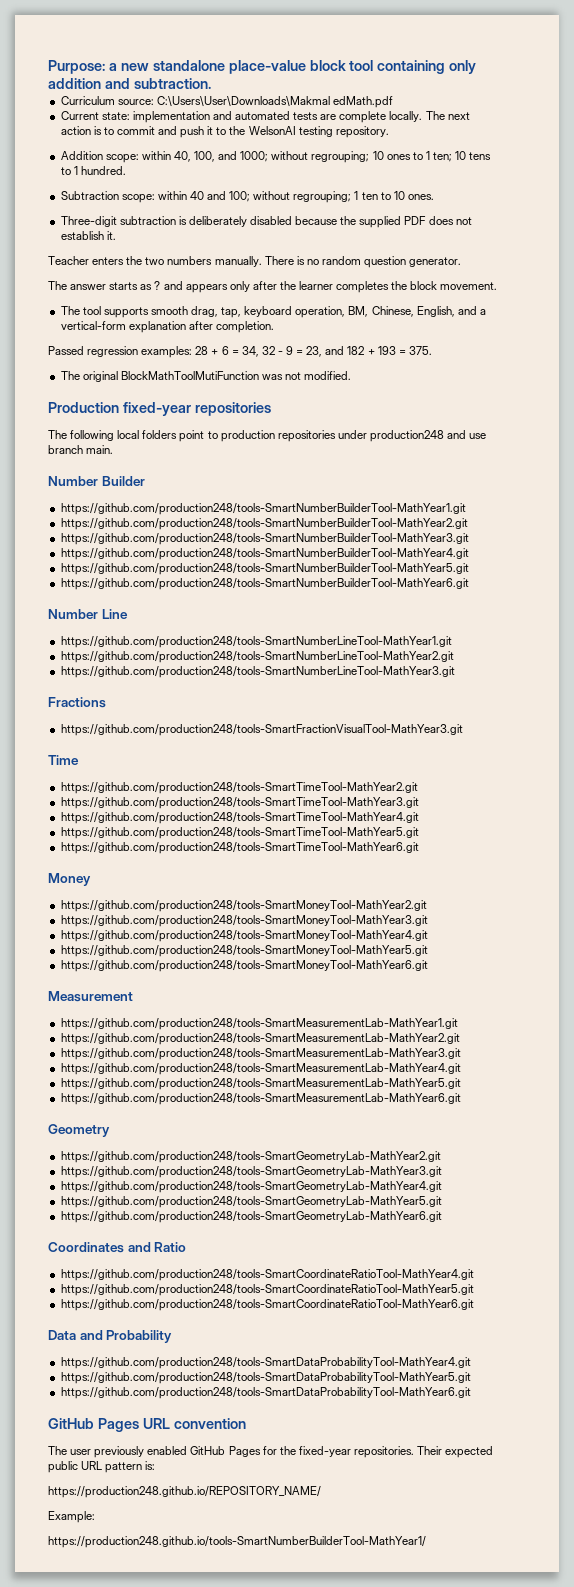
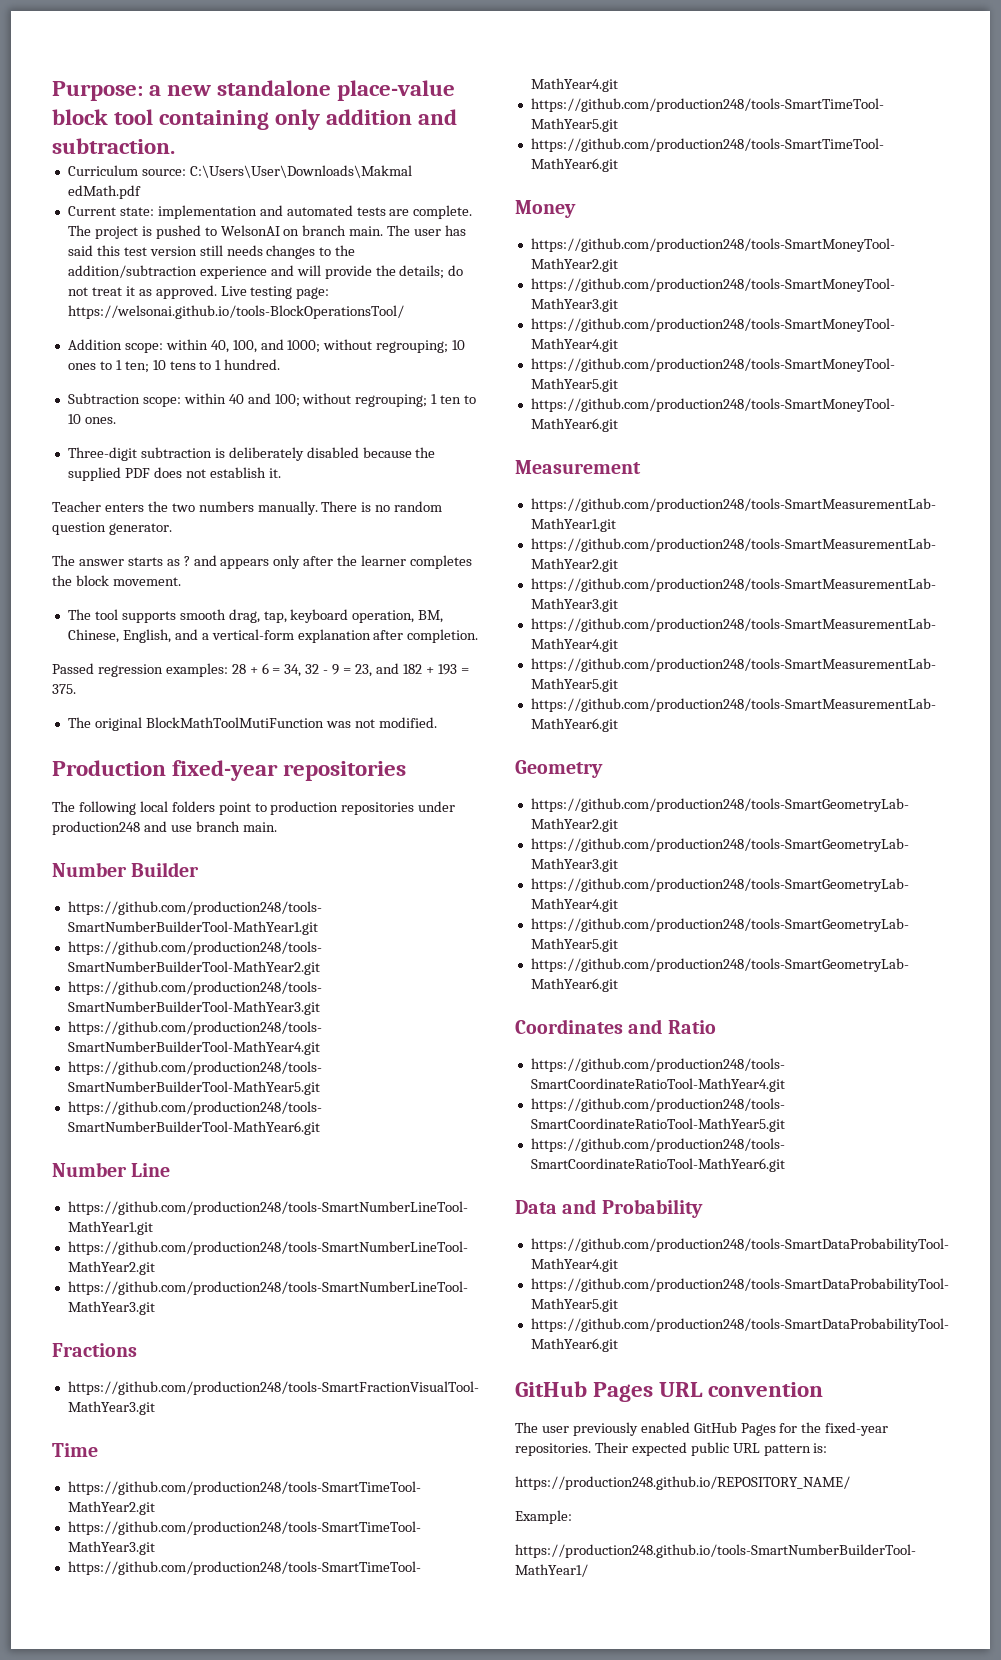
- Current state: implementation and automated tests are complete locally. The next action is to commit and push it to the WelsonAI testing repository.
+ Current state: implementation and automated tests are complete. The project is pushed to WelsonAI on branch main. The user has said this test version still needs changes to the addition/subtraction experience and will provide the details; do not treat it as approved. Live testing page: https://welsonai.github.io/tools-BlockOperationsTool/

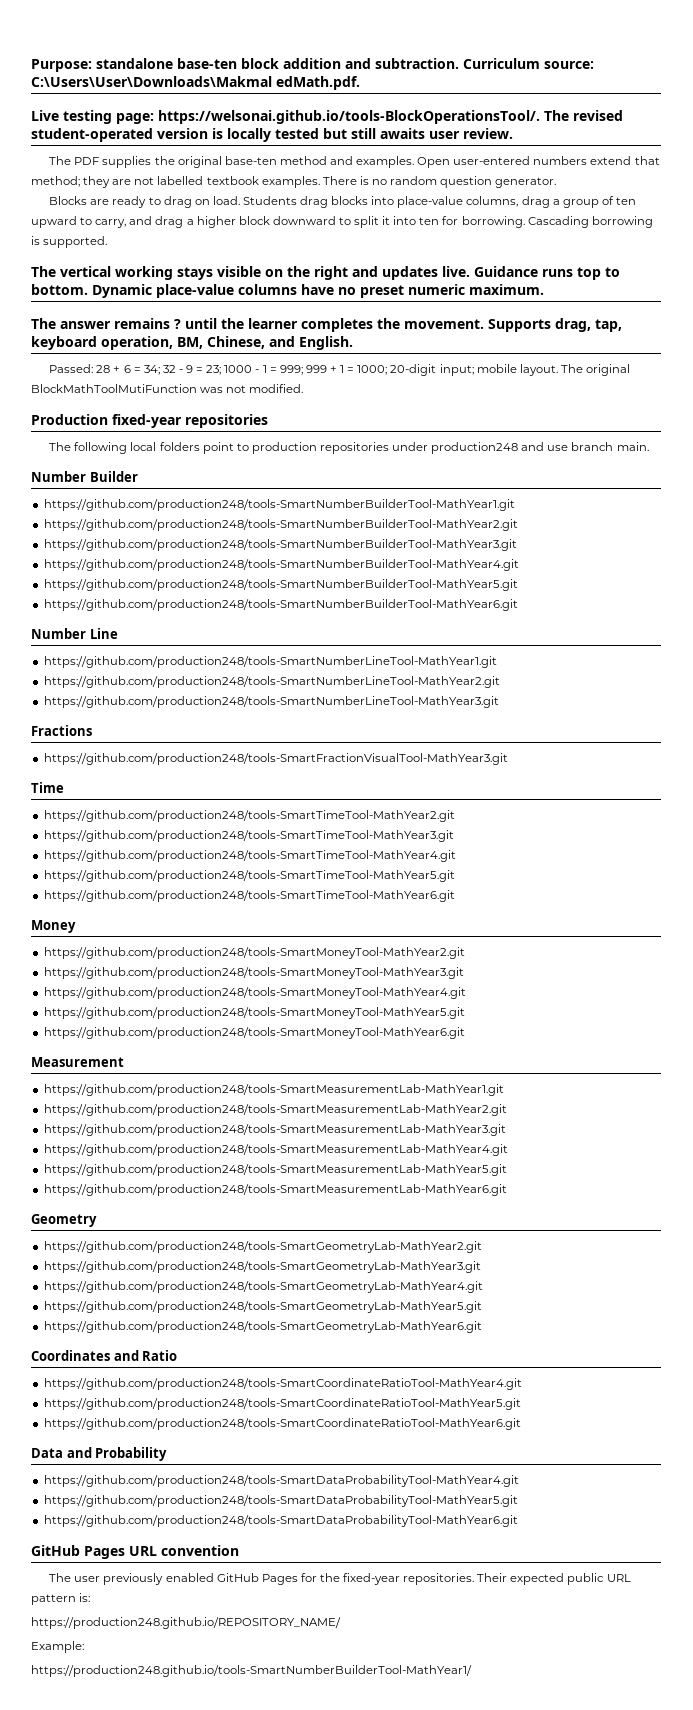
- Purpose: a new standalone place-value block tool containing only addition and subtraction.
- Curriculum source: C:\Users\User\Downloads\Makmal edMath.pdf
- Current state: implementation and automated tests are complete. The project is pushed to WelsonAI on branch main. The user has said this test version still needs changes to the addition/subtraction experience and will provide the details; do not treat it as approved. Live testing page: https://welsonai.github.io/tools-BlockOperationsTool/
- Addition scope: within 40, 100, and 1000; without regrouping; 10 ones to 1 ten; 10 tens to 1 hundred.
- Subtraction scope: within 40 and 100; without regrouping; 1 ten to 10 ones.
- Three-digit subtraction is deliberately disabled because the supplied PDF does not establish it.
- Teacher enters the two numbers manually.
+ Purpose: standalone base-ten block addition and subtraction. Curriculum source: C:\Users\User\Downloads\Makmal edMath.pdf.
+ Live testing page: https://welsonai.github.io/tools-BlockOperationsTool/. The revised student-operated version is locally tested but still awaits user review.
+ The PDF supplies the original base-ten method and examples. Open user-entered numbers extend that method; they are not labelled textbook examples.
- The answer starts as ? and appears only after the learner completes the block movement.
- The tool supports smooth drag, tap, keyboard operation, BM, Chinese, English, and a vertical-form explanation after completion.
- Passed regression examples: 28 + 6 = 34, 32 - 9 = 23, and 182 + 193 = 375.
- The original BlockMathToolMutiFunction was not modified.
+ Blocks are ready to drag on load. Students drag blocks into place-value columns, drag a group of ten upward to carry, and drag a higher block downward to split it into ten for borrowing. Cascading borrowing is supported.
+ The vertical working stays visible on the right and updates live. Guidance runs top to bottom. Dynamic place-value columns have no preset numeric maximum.
+ The answer remains ? until the learner completes the movement. Supports drag, tap, keyboard operation, BM, Chinese, and English.
+ Passed: 28 + 6 = 34; 32 - 9 = 23; 1000 - 1 = 999; 999 + 1 = 1000; 20-digit input; mobile layout. The original BlockMathToolMutiFunction was not modified.

